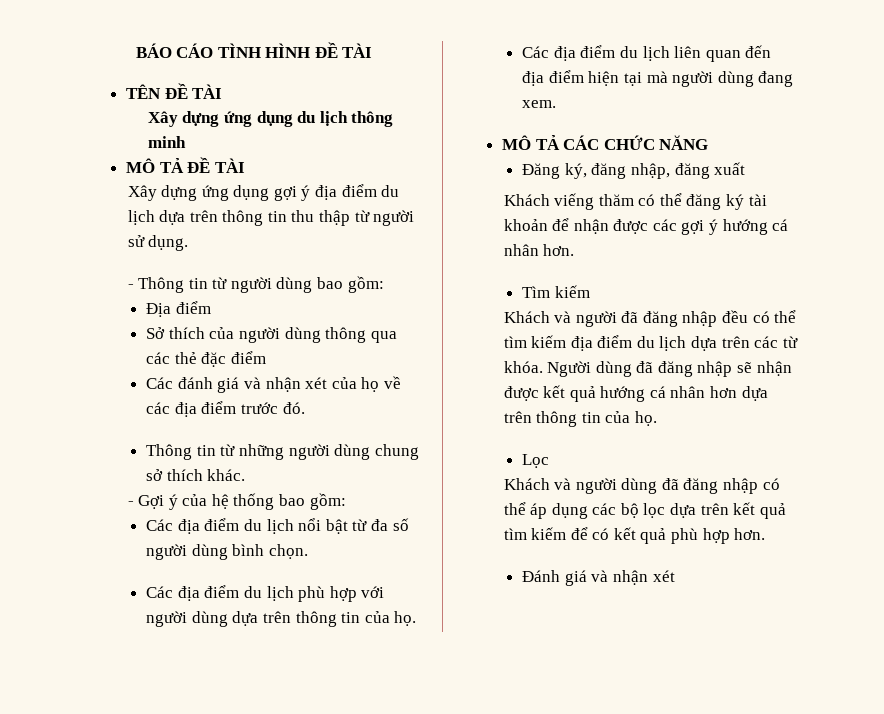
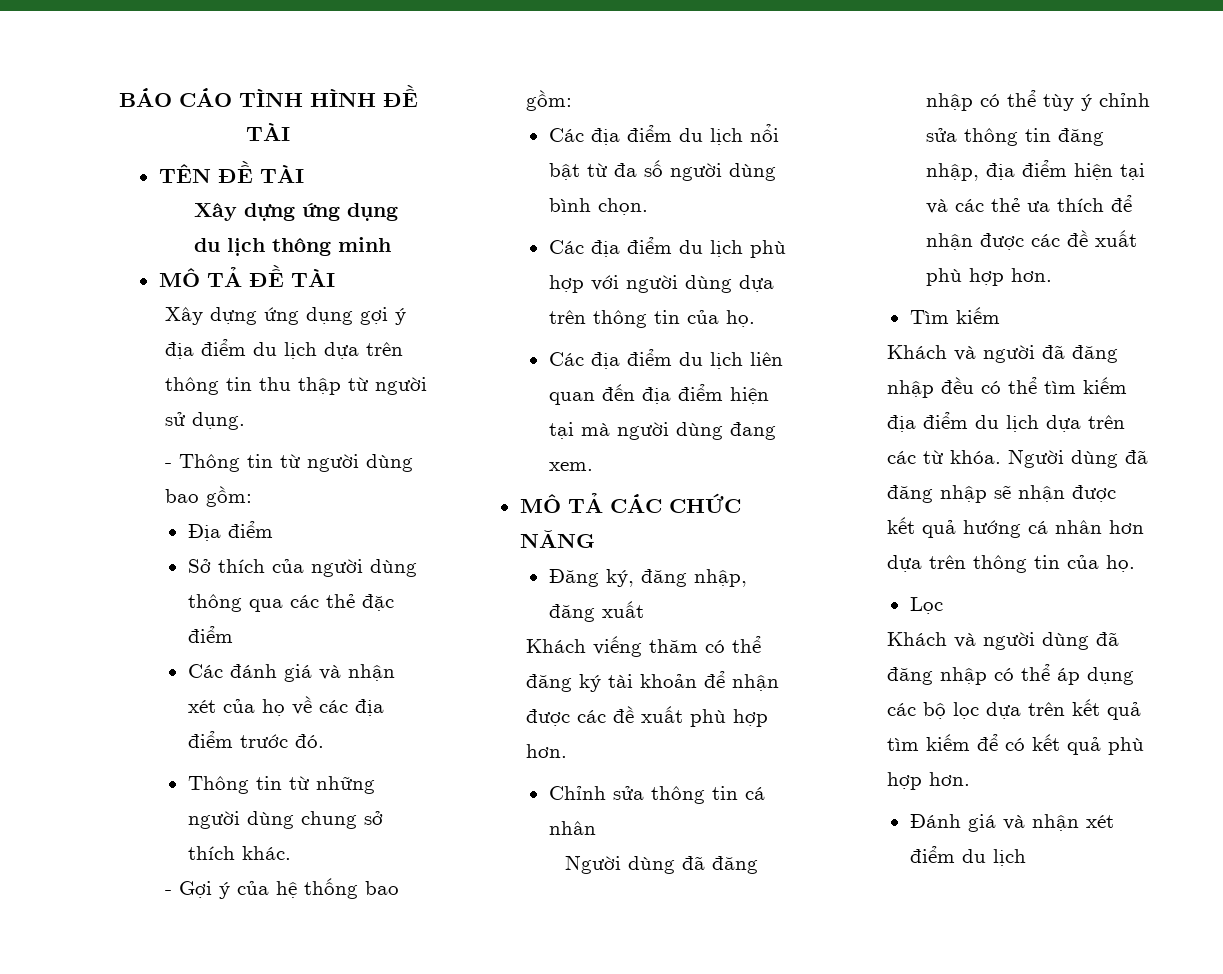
- Khách viếng thăm có thể đăng ký tài khoản để nhận được các gợi ý hướng cá nhân hơn.
+ Khách viếng thăm có thể đăng ký tài khoản để nhận được các đề xuất phù hợp hơn.
+ Chỉnh sửa thông tin cá nhân
+ Người dùng đã đăng nhập có thể tùy ý chỉnh sửa thông tin đăng nhập, địa điểm hiện tại và các thẻ ưa thích để nhận được các đề xuất phù hợp hơn.
- Đánh giá và nhận xét
+ Đánh giá và nhận xét điểm du lịch

